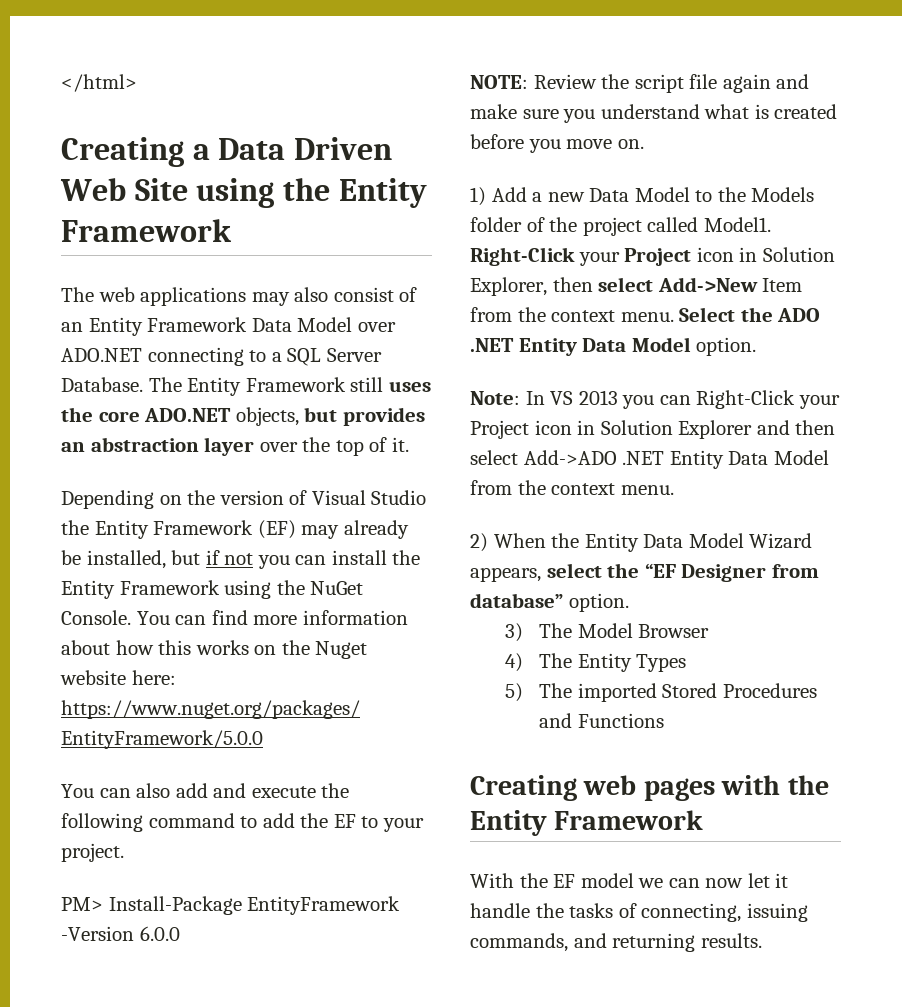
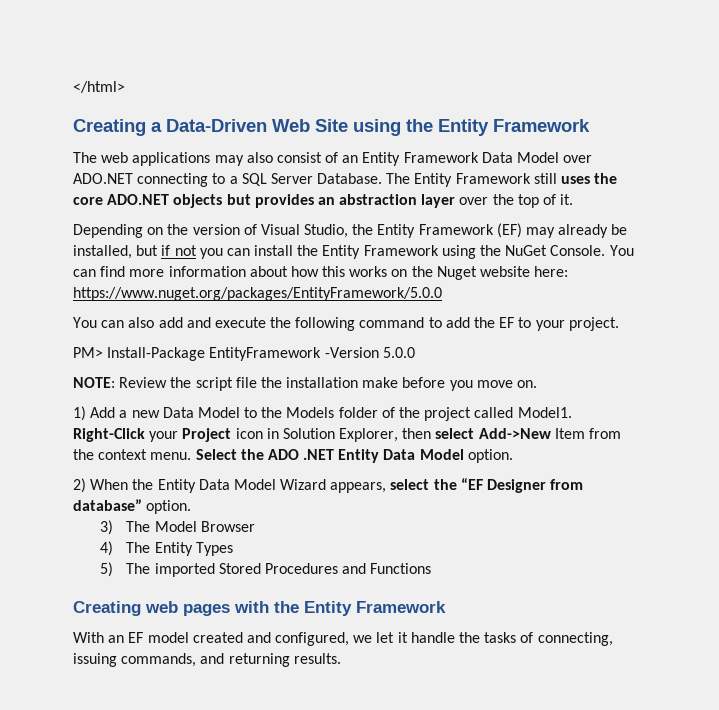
- Creating a Data Driven Web Site using the Entity Framework
+ Creating a Data-Driven Web Site using the Entity Framework
- The Entity Framework still uses the core ADO.NET objects, but provides an abstraction layer over the top of it.
+ The Entity Framework still uses the core ADO.NET objects but provides an abstraction layer over the top of it.
- Depending on the version of Visual Studio the Entity Framework (EF) may already be installed, but if not you can install the Entity Framework using the NuGet Console.
+ Depending on the version of Visual Studio, the Entity Framework (EF) may already be installed, but if not you can install the Entity Framework using the NuGet Console.
- PM> Install-Package EntityFramework -Version 6.0.0
+ PM> Install-Package EntityFramework -Version 5.0.0
- NOTE: Review the script file again and make sure you understand what is created before you move on.
+ NOTE: Review the script file the installation make before you move on.
- Note: In VS 2013 you can Right-Click your Project icon in Solution Explorer and then select Add->ADO .NET Entity Data Model from the context menu.
- With the EF model we can now let it handle the tasks of connecting, issuing commands, and returning results.
+ With an EF model created and configured, we let it handle the tasks of connecting, issuing commands, and returning results.

